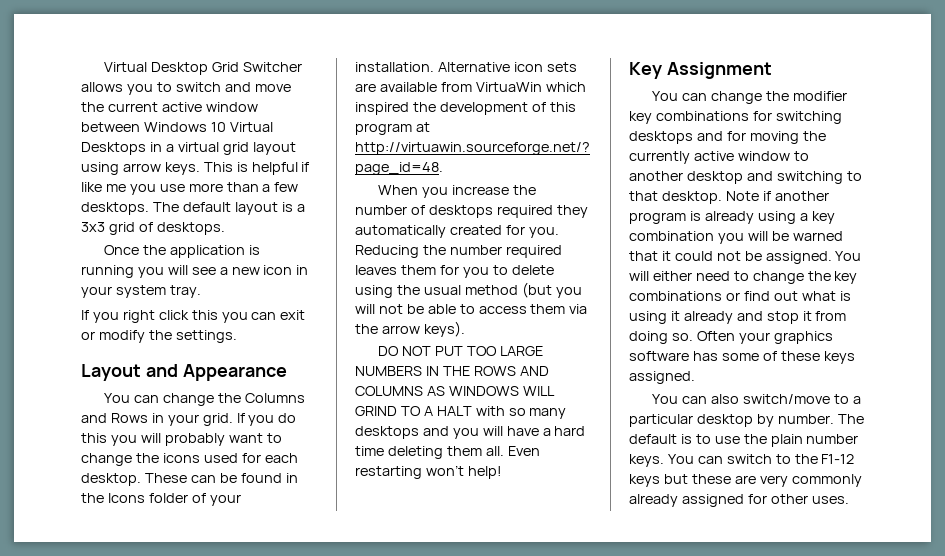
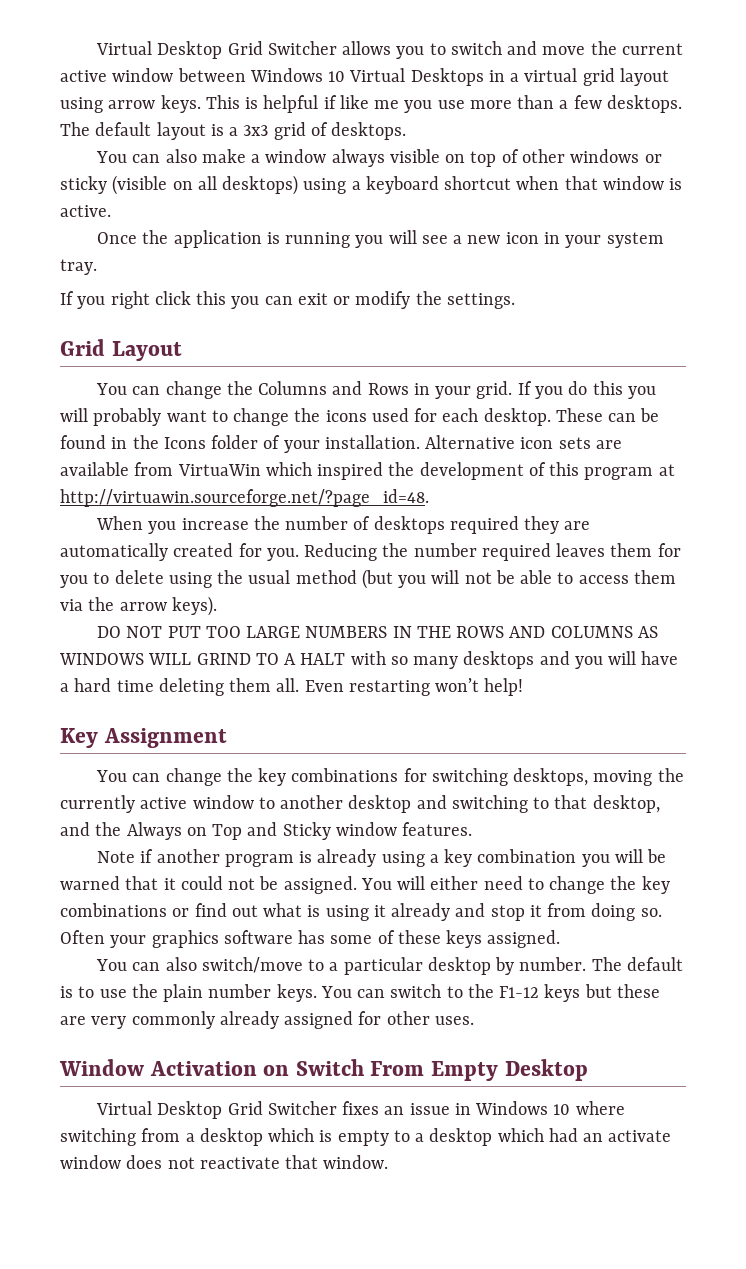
+ You can also make a window always visible on top of other windows or sticky (visible on all desktops) using a keyboard shortcut when that window is active.
- Layout and Appearance
+ Grid Layout
- When you increase the number of desktops required they automatically created for you.
+ When you increase the number of desktops required they are automatically created for you.
- You can change the modifier key combinations for switching desktops and for moving the currently active window to another desktop and switching to that desktop. Note if another program is already using a key combination you will be warned that it could not be assigned.
+ You can change the key combinations for switching desktops, moving the currently active window to another desktop and switching to that desktop, and the Always on Top and Sticky window features.
+ Note if another program is already using a key combination you will be warned that it could not be assigned.
+ Window Activation on Switch From Empty Desktop
+ Virtual Desktop Grid Switcher fixes an issue in Windows 10 where switching from a desktop which is empty to a desktop which had an activate window does not reactivate that window.

